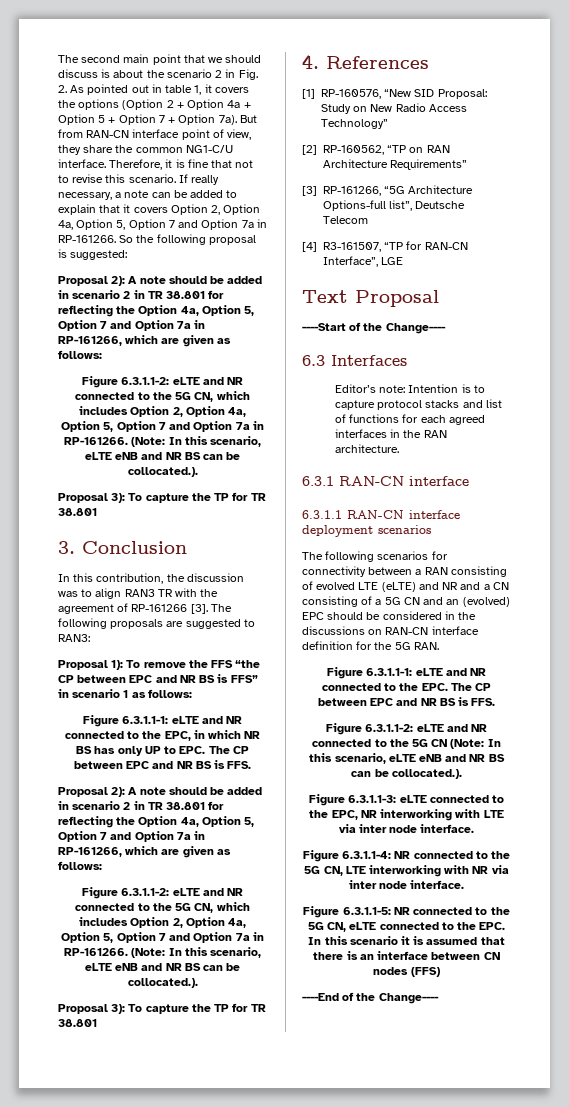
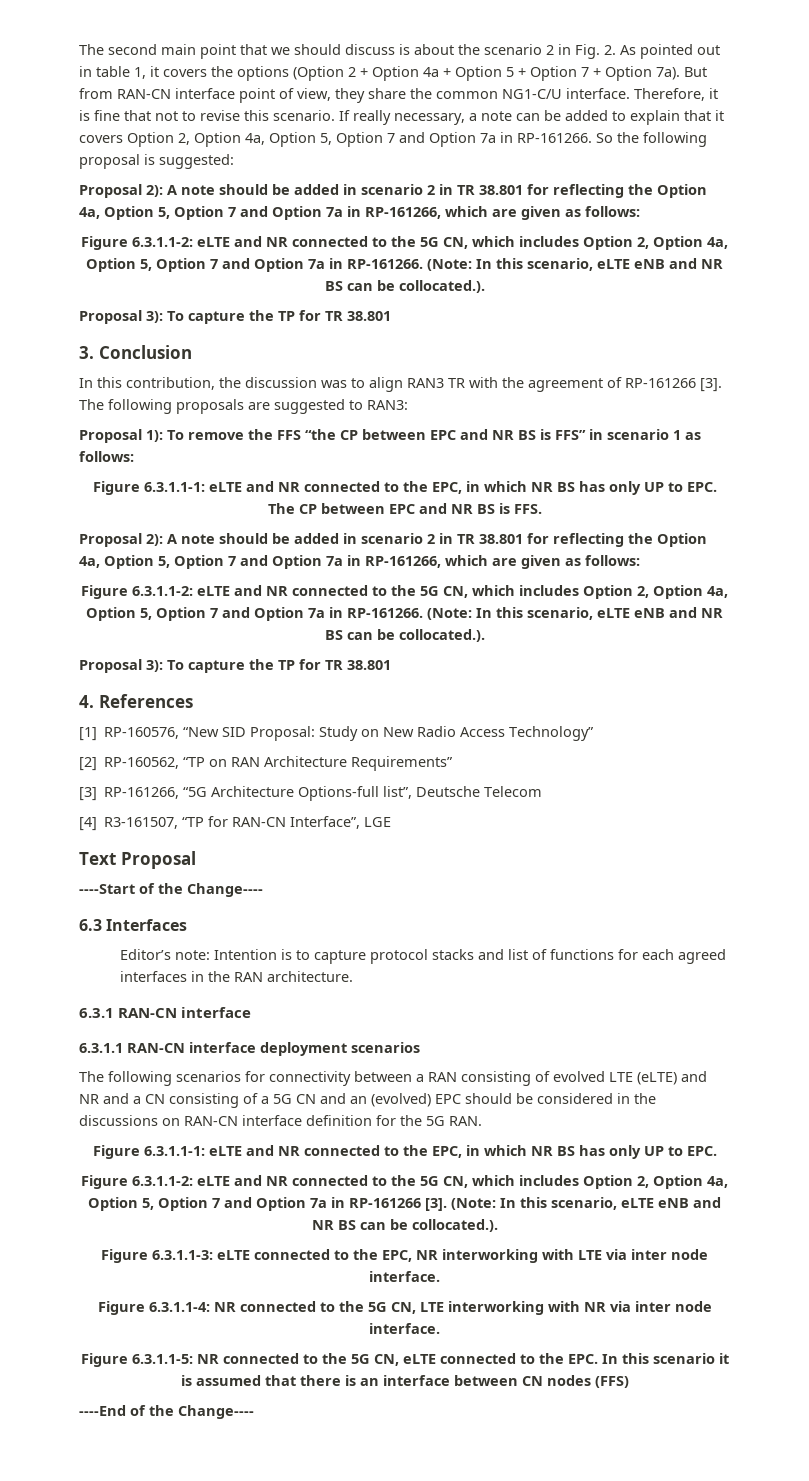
  The following scenarios for connectivity between a RAN consisting of evolved LTE (eLTE) and NR and a CN consisting of a 5G CN and an (evolved) EPC should be considered in the discussions on RAN-CN interface definition for the 5G RAN.
- Figure 6.3.1.1-1: eLTE and NR connected to the EPC. The CP between EPC and NR BS is FFS.
- Figure 6.3.1.1-2: eLTE and NR connected to the 5G CN (Note:
+ Figure 6.3.1.1-1: eLTE and NR connected to the EPC, in which NR BS has only UP to EPC.
+ Figure 6.3.1.1-2: eLTE and NR connected to the 5G CN, which includes Option 2, Option 4a, Option 5, Option 7 and Option 7a in RP-161266 [3]. (Note:

